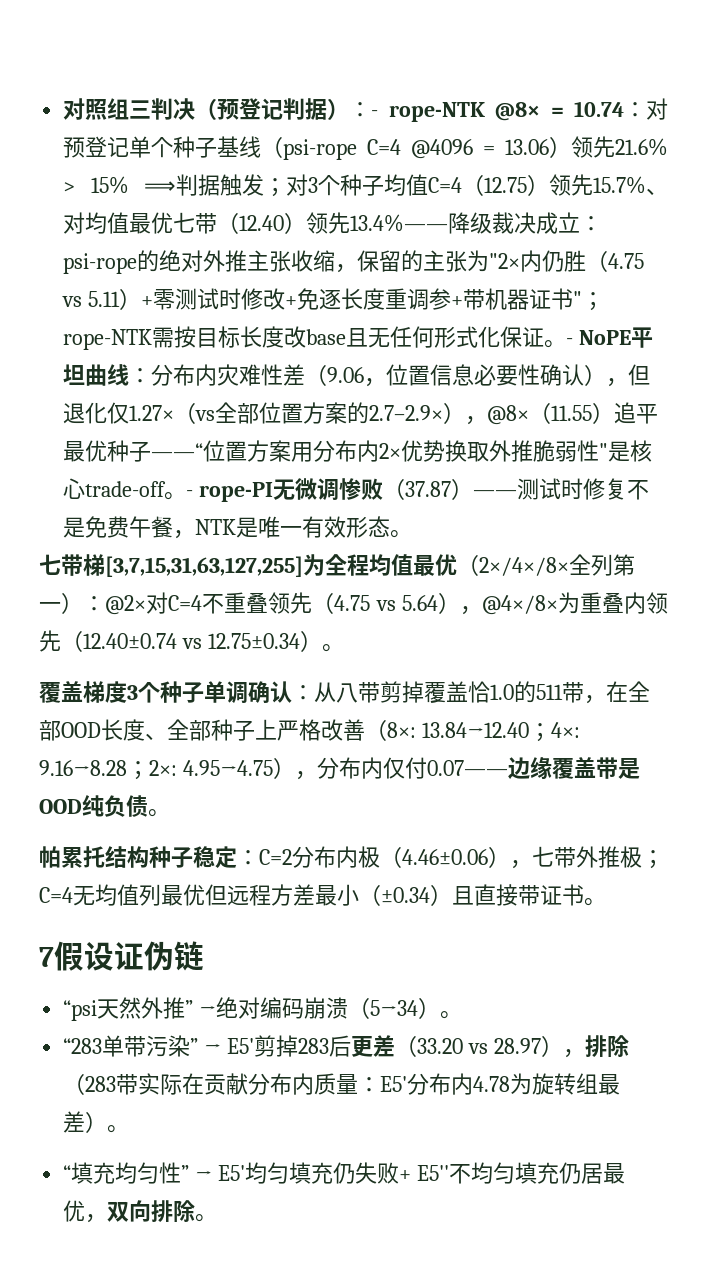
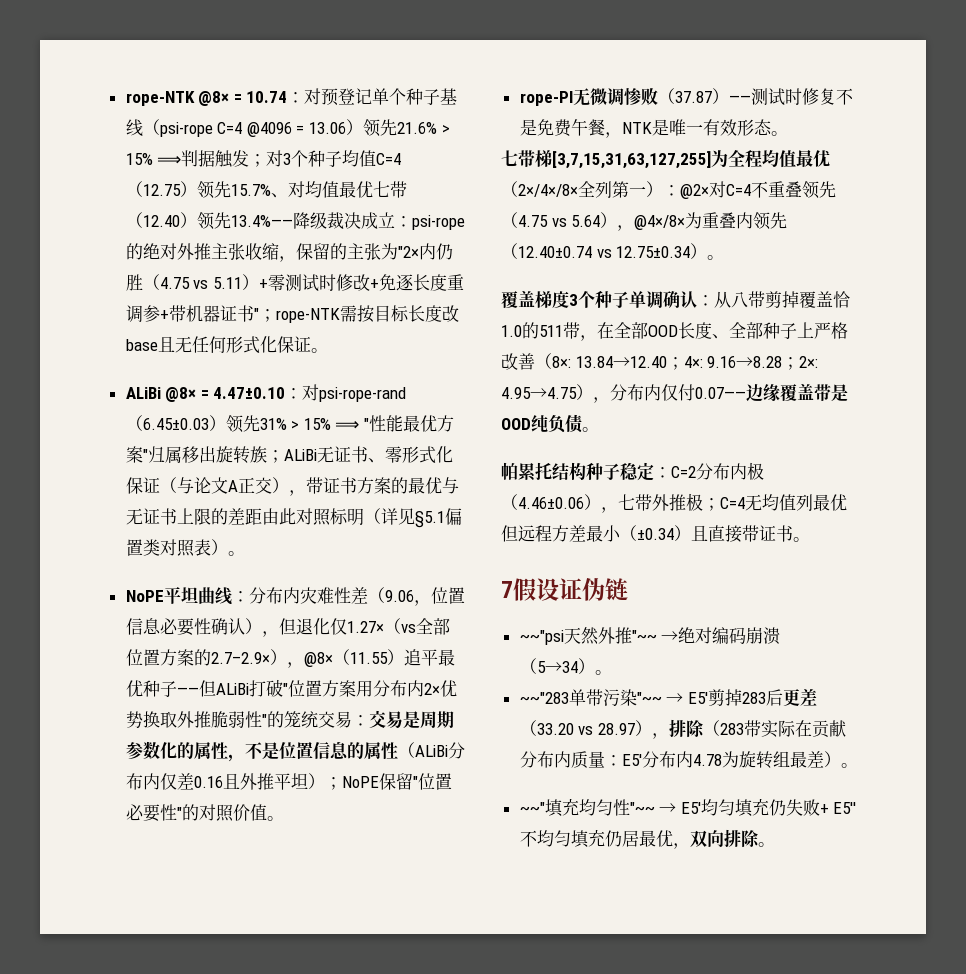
- 对照组三判决（预登记判据）：- rope-NTK @8× = 10.74：
+ rope-NTK @8× = 10.74：
- rope-NTK需按目标长度改base且无任何形式化保证。- NoPE平坦曲线：
+ rope-NTK需按目标长度改base且无任何形式化保证。
+ ALiBi @8× = 4.47±0.10：对psi-rope-rand（6.45±0.03）领先31% > 15% ⟹ "性能最优方案"归属移出旋转族；ALiBi无证书、零形式化保证（与论文A正交），带证书方案的最优与无证书上限的差距由此对照标明（详见§5.1偏置类对照表）。
+ NoPE平坦曲线：
- 分布内灾难性差（9.06，位置信息必要性确认），但退化仅1.27×（vs全部位置方案的2.7–2.9×），@8×（11.55）追平最优种子——“位置方案用分布内2×优势换取外推脆弱性"是核心trade-off。- rope-PI无微调惨败（37.87）——测试时修复不是免费午餐，NTK是唯一有效形态。
+ 分布内灾难性差（9.06，位置信息必要性确认），但退化仅1.27×（vs全部位置方案的2.7–2.9×），@8×（11.55）追平最优种子——但ALiBi打破"位置方案用分布内2×优势换取外推脆弱性"的笼统交易：交易是周期参数化的属性，不是位置信息的属性（ALiBi分布内仅差0.16且外推平坦）；NoPE保留"位置必要性"的对照价值。
+ rope-PI无微调惨败（37.87）——测试时修复不是免费午餐，NTK是唯一有效形态。
- “psi天然外推” →绝对编码崩溃（5→34）。
+ ~~"psi天然外推"~~ →绝对编码崩溃（5→34）。
- “283单带污染” → E5'剪掉283后更差（33.20 vs 28.97），排除（283带实际在贡献分布内质量：E5'分布内4.78为旋转组最差）。
+ ~~"283单带污染"~~ → E5'剪掉283后更差（33.20 vs 28.97），排除（283带实际在贡献分布内质量：E5'分布内4.78为旋转组最差）。
- “填充均匀性” → E5'均匀填充仍失败+ E5''不均匀填充仍居最优，双向排除。
+ ~~"填充均匀性"~~ → E5'均匀填充仍失败+ E5''不均匀填充仍居最优，双向排除。

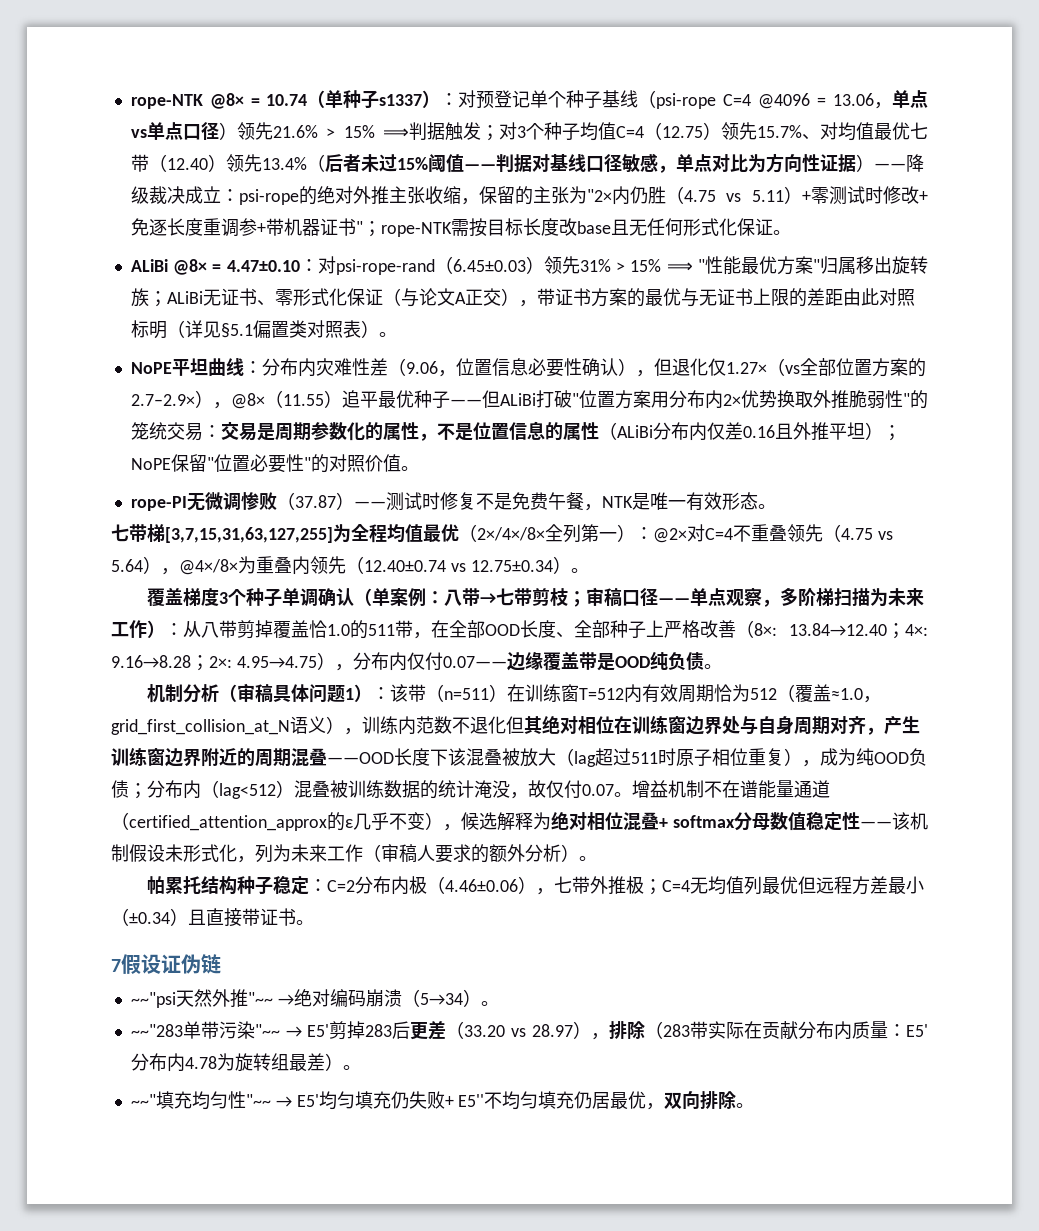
- rope-NTK @8× = 10.74：
+ rope-NTK @8× = 10.74（单种子s1337）：
- 对预登记单个种子基线（psi-rope C=4 @4096 = 13.06）领先21.6% > 15% ⟹判据触发；
+ 对预登记单个种子基线（psi-rope C=4 @4096 = 13.06，单点vs单点口径）领先21.6% > 15% ⟹判据触发；
- 对3个种子均值C=4（12.75）领先15.7%、对均值最优七带（12.40）领先13.4%——降级裁决成立：
+ 对3个种子均值C=4（12.75）领先15.7%、对均值最优七带（12.40）领先13.4%（后者未过15%阈值——判据对基线口径敏感，单点对比为方向性证据）——降级裁决成立：
- 覆盖梯度3个种子单调确认：从八带剪掉覆盖恰1.0的511带，在全部OOD长度、全部种子上严格改善（8×: 13.84→12.40；4×: 9.16→8.28；2×: 4.95→4.75），分布内仅付0.07——边缘覆盖带是OOD纯负债。
+ 覆盖梯度3个种子单调确认（单案例：八带→七带剪枝；审稿口径——单点观察，多阶梯扫描为未来工作）：从八带剪掉覆盖恰1.0的511带，在全部OOD长度、全部种子上严格改善（8×: 13.84→12.40；4×: 9.16→8.28；2×: 4.95→4.75），分布内仅付0.07——边缘覆盖带是OOD纯负债。
+ 机制分析（审稿具体问题1）：该带（n=511）在训练窗T=512内有效周期恰为512（覆盖≈1.0，grid_first_collision_at_N语义），训练内范数不退化但其绝对相位在训练窗边界处与自身周期对齐，产生训练窗边界附近的周期混叠——OOD长度下该混叠被放大（lag超过511时原子相位重复），成为纯OOD负债；分布内（lag<512）混叠被训练数据的统计淹没，故仅付0.07。增益机制不在谱能量通道（certified_attention_approx的ε几乎不变），候选解释为绝对相位混叠+ softmax分母数值稳定性——该机制假设未形式化，列为未来工作（审稿人要求的额外分析）。

